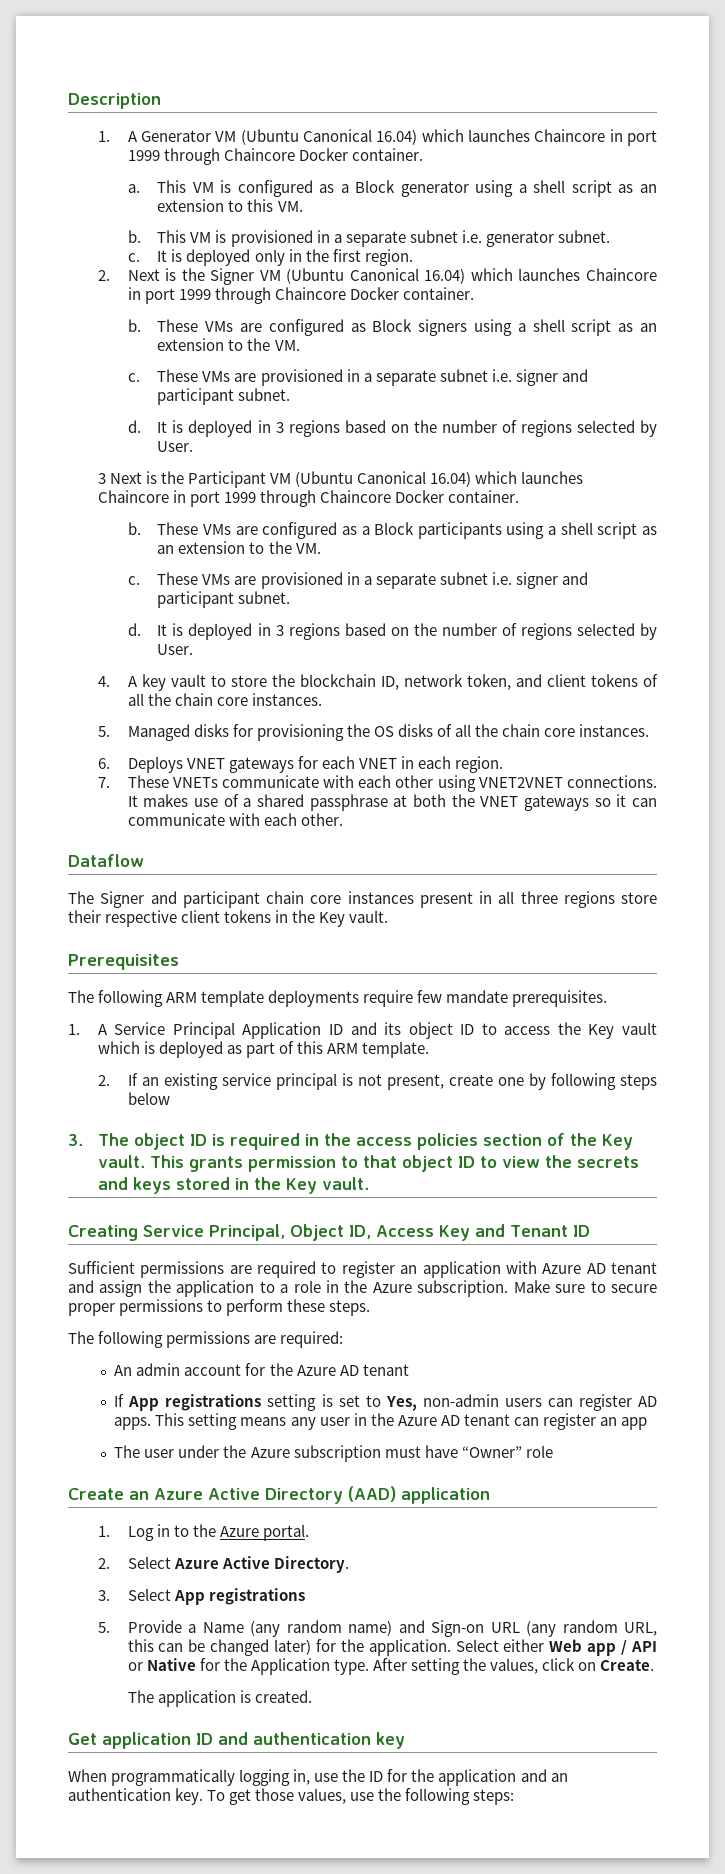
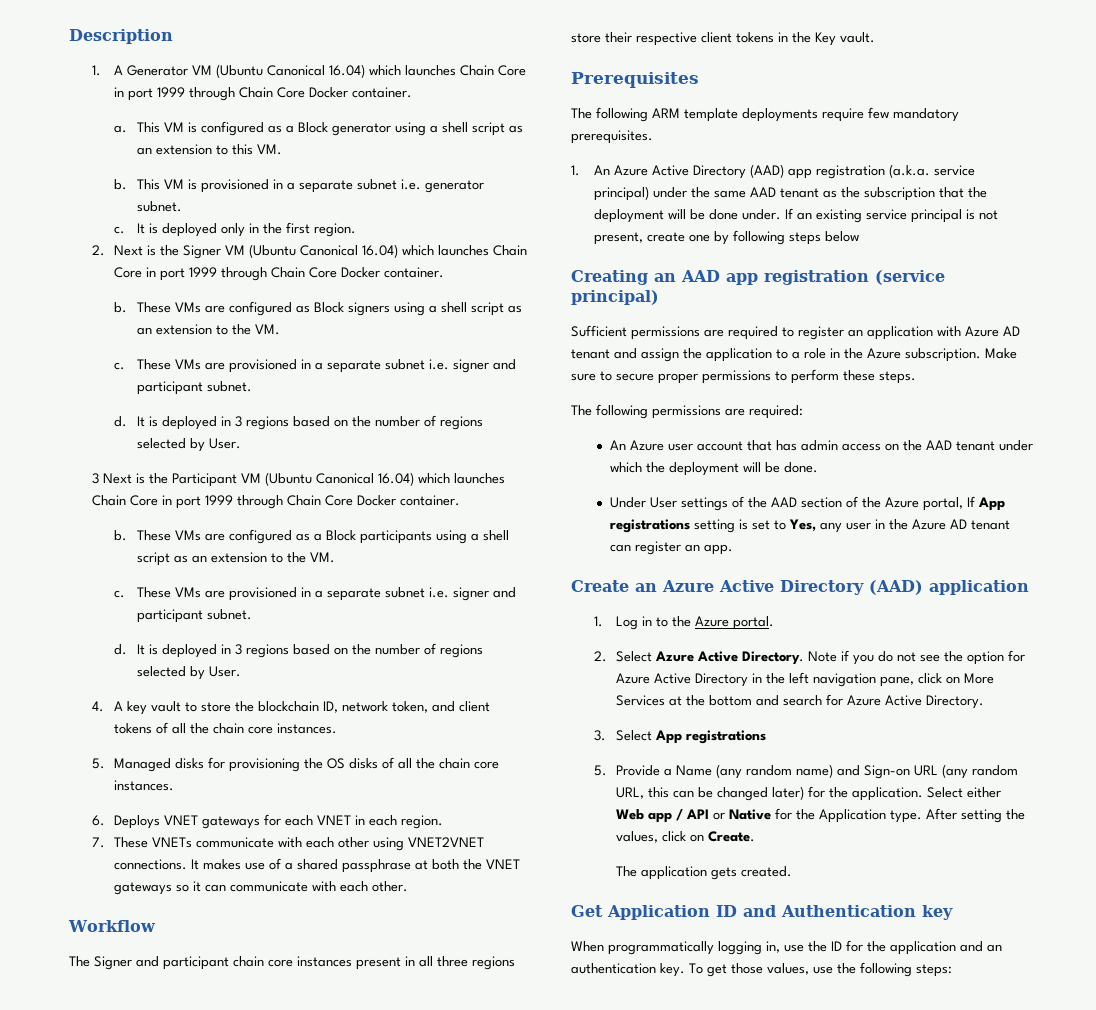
- 1. A Generator VM (Ubuntu Canonical 16.04) which launches Chaincore in port 1999 through Chaincore Docker container.
+ 1. A Generator VM (Ubuntu Canonical 16.04) which launches Chain Core in port 1999 through Chain Core Docker container.
- 2. Next is the Signer VM (Ubuntu Canonical 16.04) which launches Chaincore in port 1999 through Chaincore Docker container.
+ 2. Next is the Signer VM (Ubuntu Canonical 16.04) which launches Chain Core in port 1999 through Chain Core Docker container.
- 3 Next is the Participant VM (Ubuntu Canonical 16.04) which launches Chaincore in port 1999 through Chaincore Docker container.
+ 3 Next is the Participant VM (Ubuntu Canonical 16.04) which launches Chain Core in port 1999 through Chain Core Docker container.
- Dataflow
+ Workflow
- The following ARM template deployments require few mandate prerequisites.
+ The following ARM template deployments require few mandatory prerequisites.
- 1. A Service Principal Application ID and its object ID to access the Key vault which is deployed as part of this ARM template.
- 2. If an existing service principal is not present, create one by following steps below
+ 1. An Azure Active Directory (AAD) app registration (a.k.a. service principal) under the same AAD tenant as the subscription that the deployment will be done under. If an existing service principal is not present, create one by following steps below
- 3. The object ID is required in the access policies section of the Key vault. This grants permission to that object ID to view the secrets and keys stored in the Key vault.
- Creating Service Principal, Object ID, Access Key and Tenant ID
+ Creating an AAD app registration (service principal)
- An admin account for the Azure AD tenant
- If App registrations setting is set to Yes, non-admin users can register AD apps. This setting means any user in the Azure AD tenant can register an app
- The user under the Azure subscription must have “Owner” role
+ An Azure user account that has admin access on the AAD tenant under which the deployment will be done.
+ Under User settings of the AAD section of the Azure portal, If App registrations setting is set to Yes, any user in the Azure AD tenant can register an app.
+ Note if you do not see the option for Azure Active Directory in the left navigation pane, click on More Services at the bottom and search for Azure Active Directory.
- The application is created.
+ The application gets created.
- Get application ID and authentication key
+ Get Application ID and Authentication key

